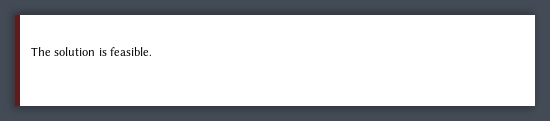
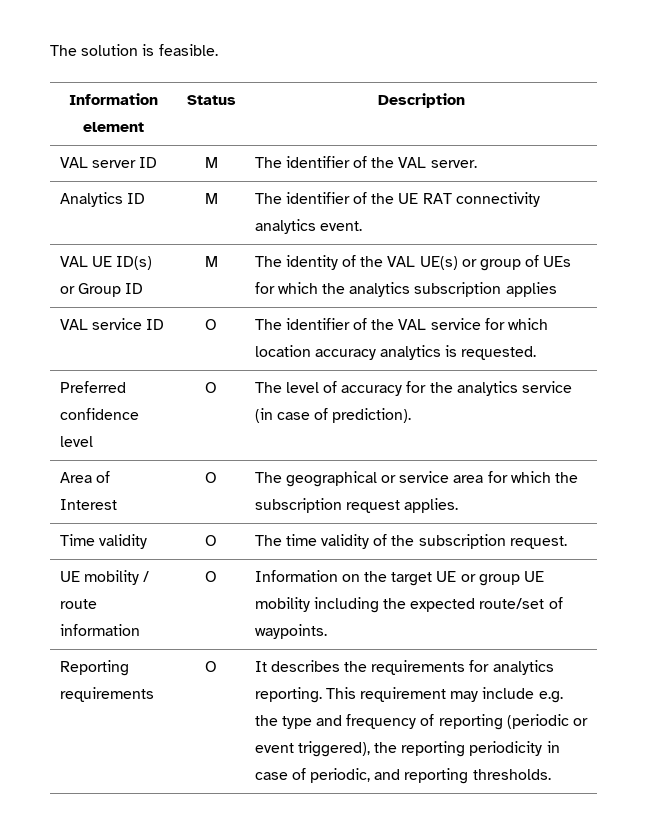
+ Information element | Status | Description
+ VAL server ID | M | The identifier of the VAL server.
+ Analytics ID | M | The identifier of the UE RAT connectivity analytics event.
+ VAL UE ID(s) or Group ID | M | The identity of the VAL UE(s) or group of UEs for which the analytics subscription applies
+ VAL service ID | O | The identifier of the VAL service for which location accuracy analytics is requested.
+ Preferred confidence level | O | The level of accuracy for the analytics service (in case of prediction).
+ Area of Interest | O | The geographical or service area for which the subscription request applies.
+ Time validity | O | The time validity of the subscription request.
+ UE mobility / route information | O | Information on the target UE or group UE mobility including the expected route/set of waypoints.
+ Reporting requirements | O | It describes the requirements for analytics reporting. This requirement may include e.g. the type and frequency of reporting (periodic or event triggered), the reporting periodicity in case of periodic, and reporting thresholds.

